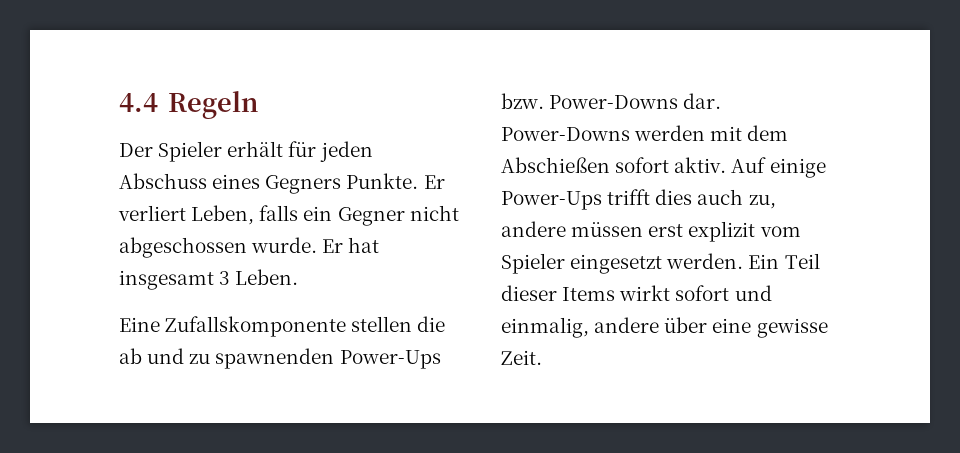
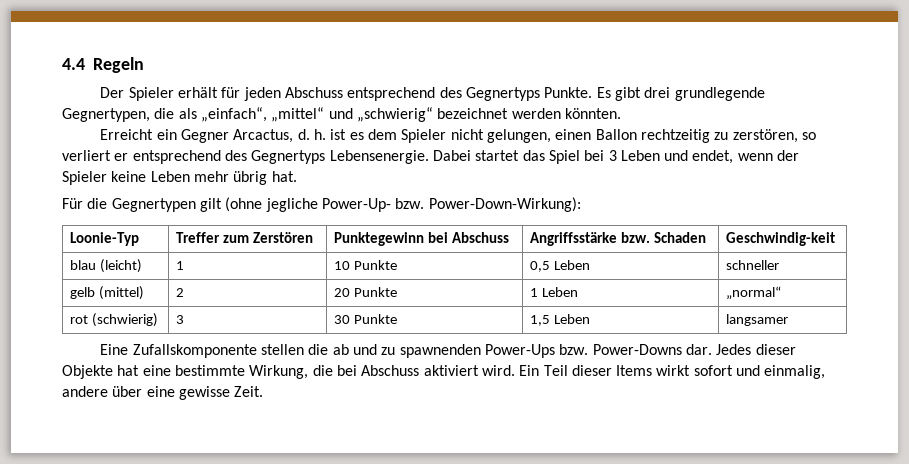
- Der Spieler erhält für jeden Abschuss eines Gegners Punkte. Er verliert Leben, falls ein Gegner nicht abgeschossen wurde. Er hat insgesamt 3 Leben.
+ Der Spieler erhält für jeden Abschuss entsprechend des Gegnertyps Punkte. Es gibt drei grundlegende Gegnertypen, die als „einfach“, „mittel“ und „schwierig“ bezeichnet werden könnten.
+ Erreicht ein Gegner Arcactus, d. h. ist es dem Spieler nicht gelungen, einen Ballon rechtzeitig zu zerstören, so verliert er entsprechend des Gegnertyps Lebensenergie. Dabei startet das Spiel bei 3 Leben und endet, wenn der Spieler keine Leben mehr übrig hat.
+ Für die Gegnertypen gilt (ohne jegliche Power-Up- bzw. Power-Down-Wirkung):
+ Loonie-Typ | Treffer zum Zerstören | Punktegewinn bei Abschuss | Angriffsstärke bzw. Schaden | Geschwindig-keit
+ blau (leicht) | 1 | 10 Punkte | 0,5 Leben | schneller
+ gelb (mittel) | 2 | 20 Punkte | 1 Leben | „normal“
+ rot (schwierig) | 3 | 30 Punkte | 1,5 Leben | langsamer
- Power-Downs werden mit dem Abschießen sofort aktiv. Auf einige Power-Ups trifft dies auch zu, andere müssen erst explizit vom Spieler eingesetzt werden.
+ Jedes dieser Objekte hat eine bestimmte Wirkung, die bei Abschuss aktiviert wird.

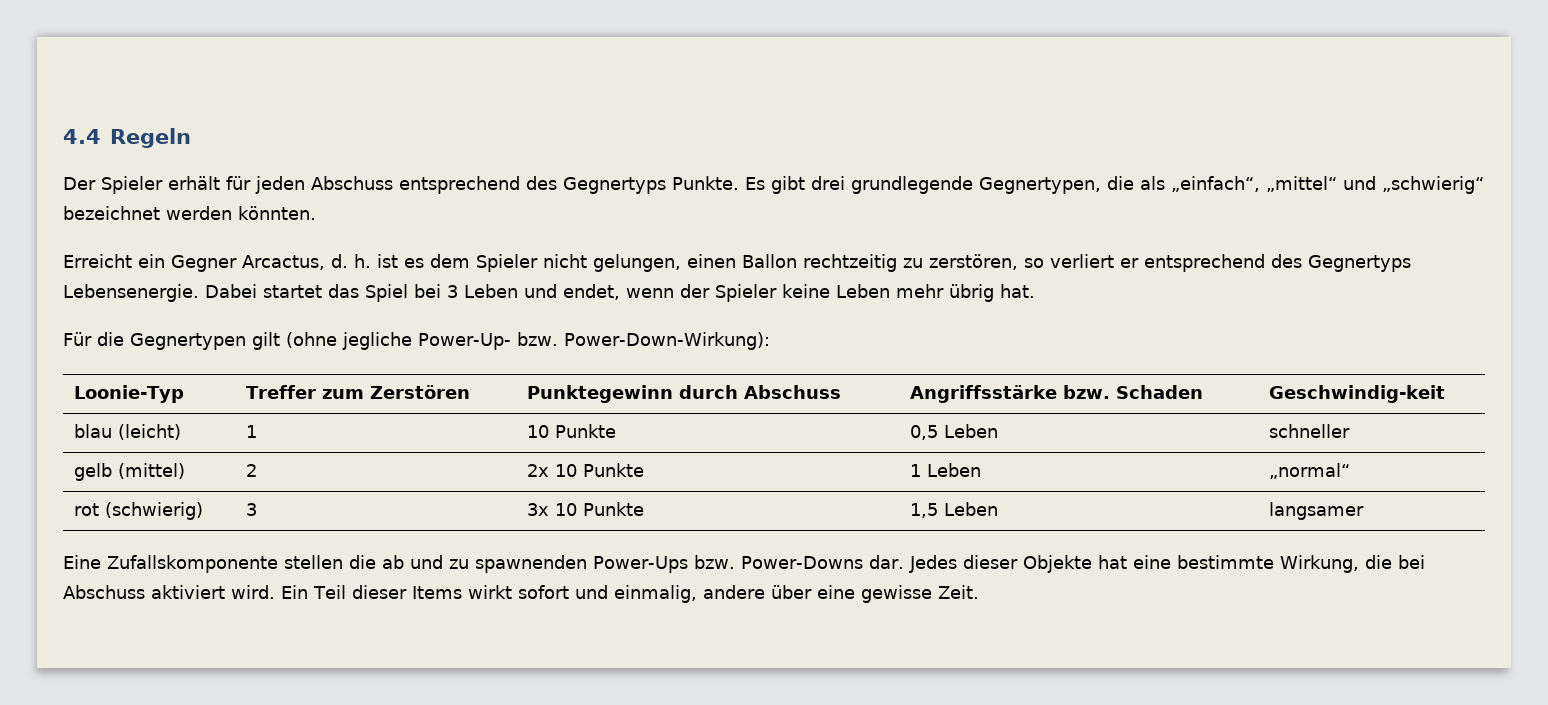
- Loonie-Typ | Treffer zum Zerstören | Punktegewinn bei Abschuss | Angriffsstärke bzw. Schaden | Geschwindig-keit
+ Loonie-Typ | Treffer zum Zerstören | Punktegewinn durch Abschuss | Angriffsstärke bzw. Schaden | Geschwindig-keit
- gelb (mittel) | 2 | 20 Punkte | 1 Leben | „normal“
+ gelb (mittel) | 2 | 2x 10 Punkte | 1 Leben | „normal“
- rot (schwierig) | 3 | 30 Punkte | 1,5 Leben | langsamer
+ rot (schwierig) | 3 | 3x 10 Punkte | 1,5 Leben | langsamer

